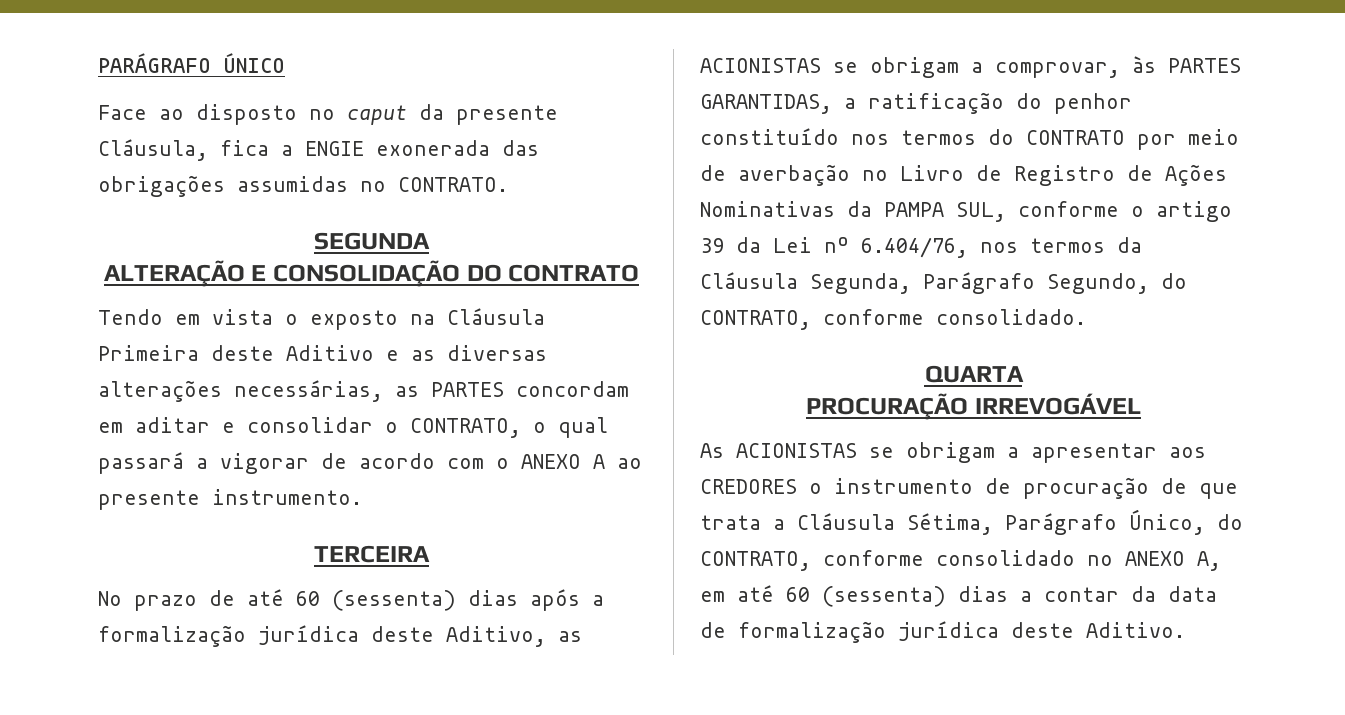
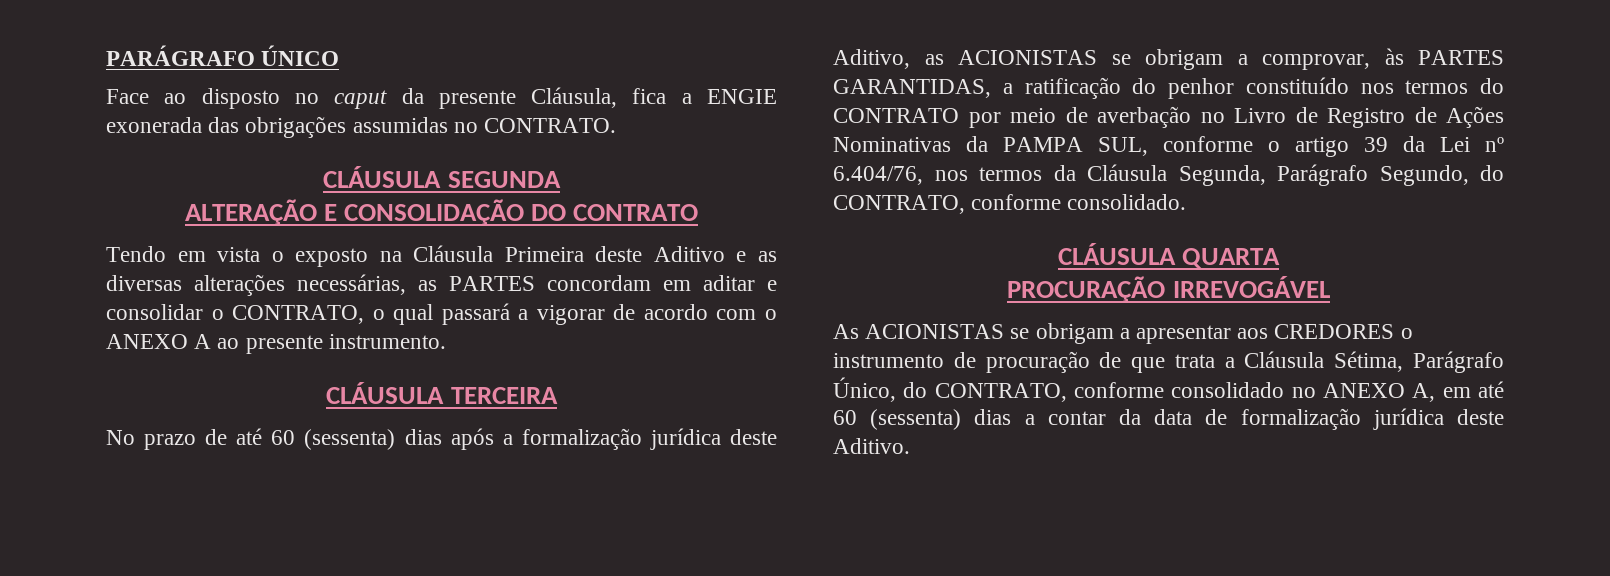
- SEGUNDA
+ CLÁUSULA SEGUNDA
- TERCEIRA
+ CLÁUSULA TERCEIRA
- QUARTA
+ CLÁUSULA QUARTA

